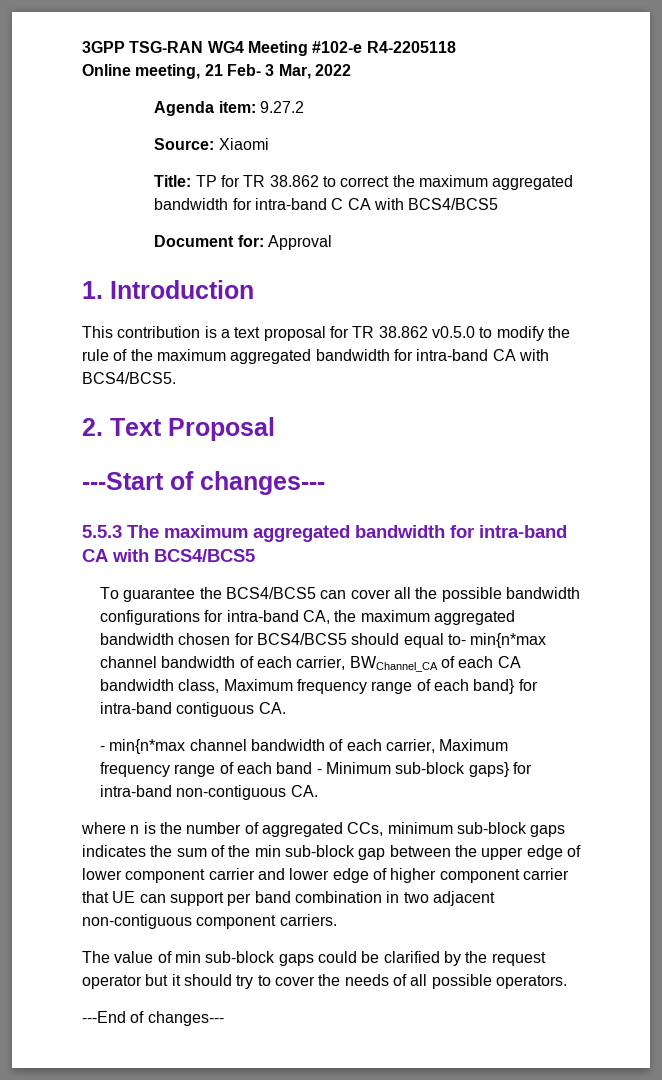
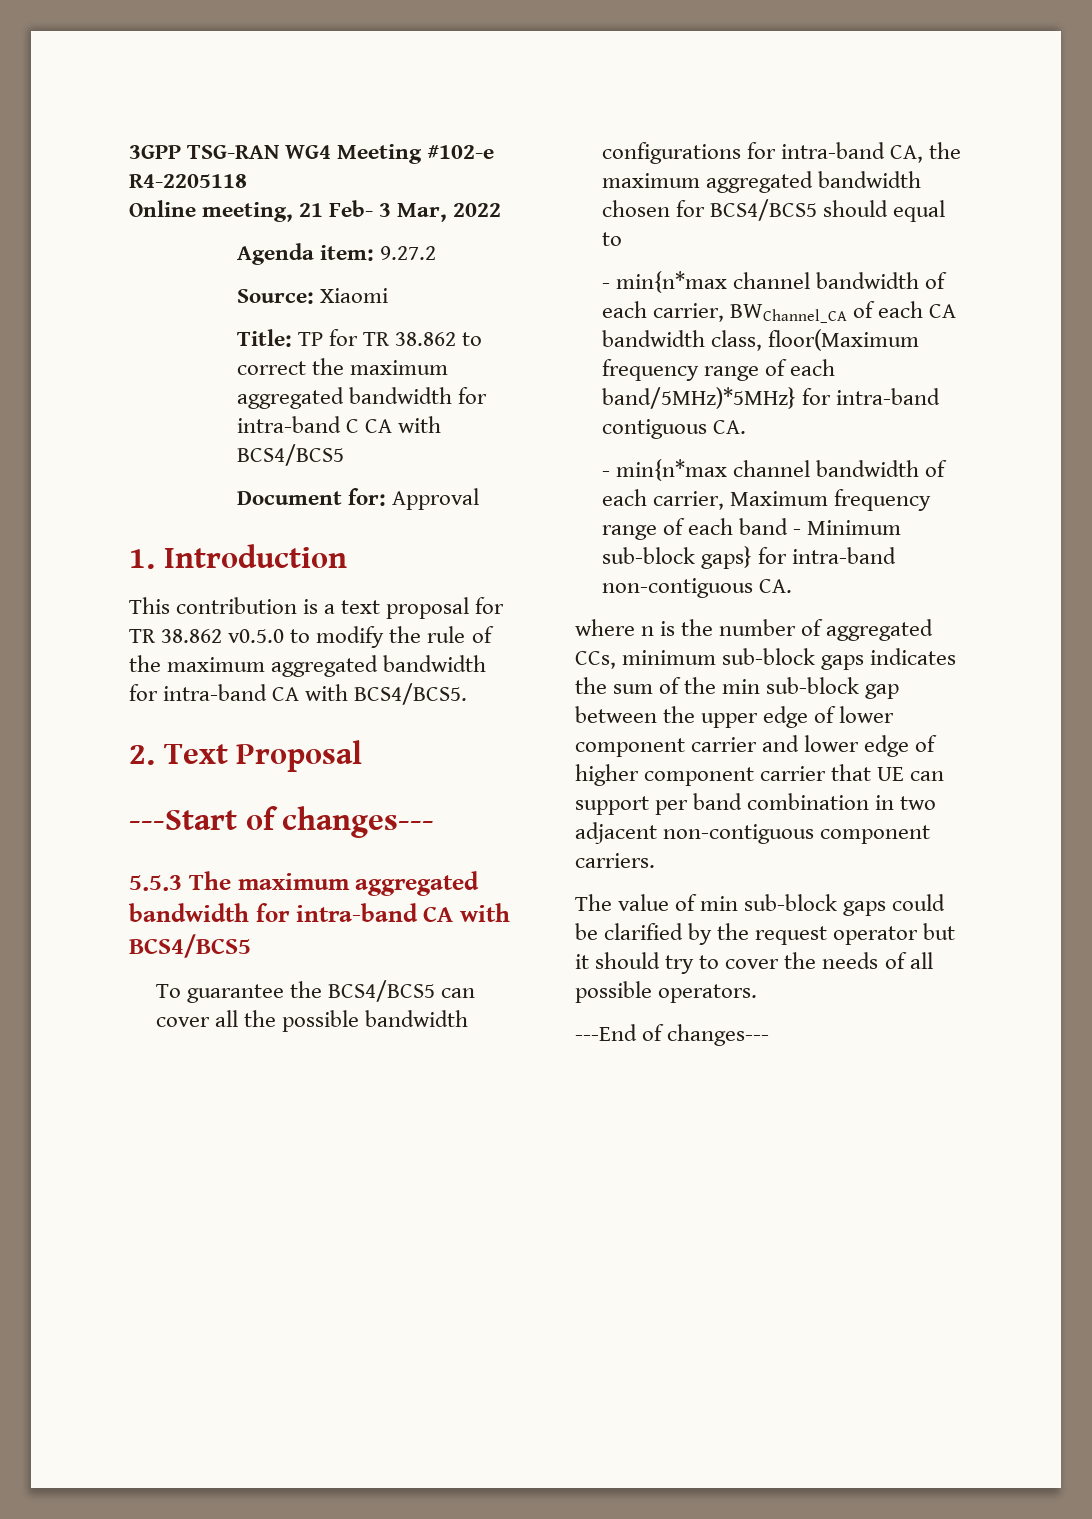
- To guarantee the BCS4/BCS5 can cover all the possible bandwidth configurations for intra-band CA, the maximum aggregated bandwidth chosen for BCS4/BCS5 should equal to- min{n*max channel bandwidth of each carrier, BWChannel_CA of each CA bandwidth class, Maximum frequency range of each band} for intra-band contiguous CA.
+ To guarantee the BCS4/BCS5 can cover all the possible bandwidth configurations for intra-band CA, the maximum aggregated bandwidth chosen for BCS4/BCS5 should equal to
+ - min{n*max channel bandwidth of each carrier, BWChannel_CA of each CA bandwidth class, floor(Maximum frequency range of each band/5MHz)*5MHz} for intra-band contiguous CA.

